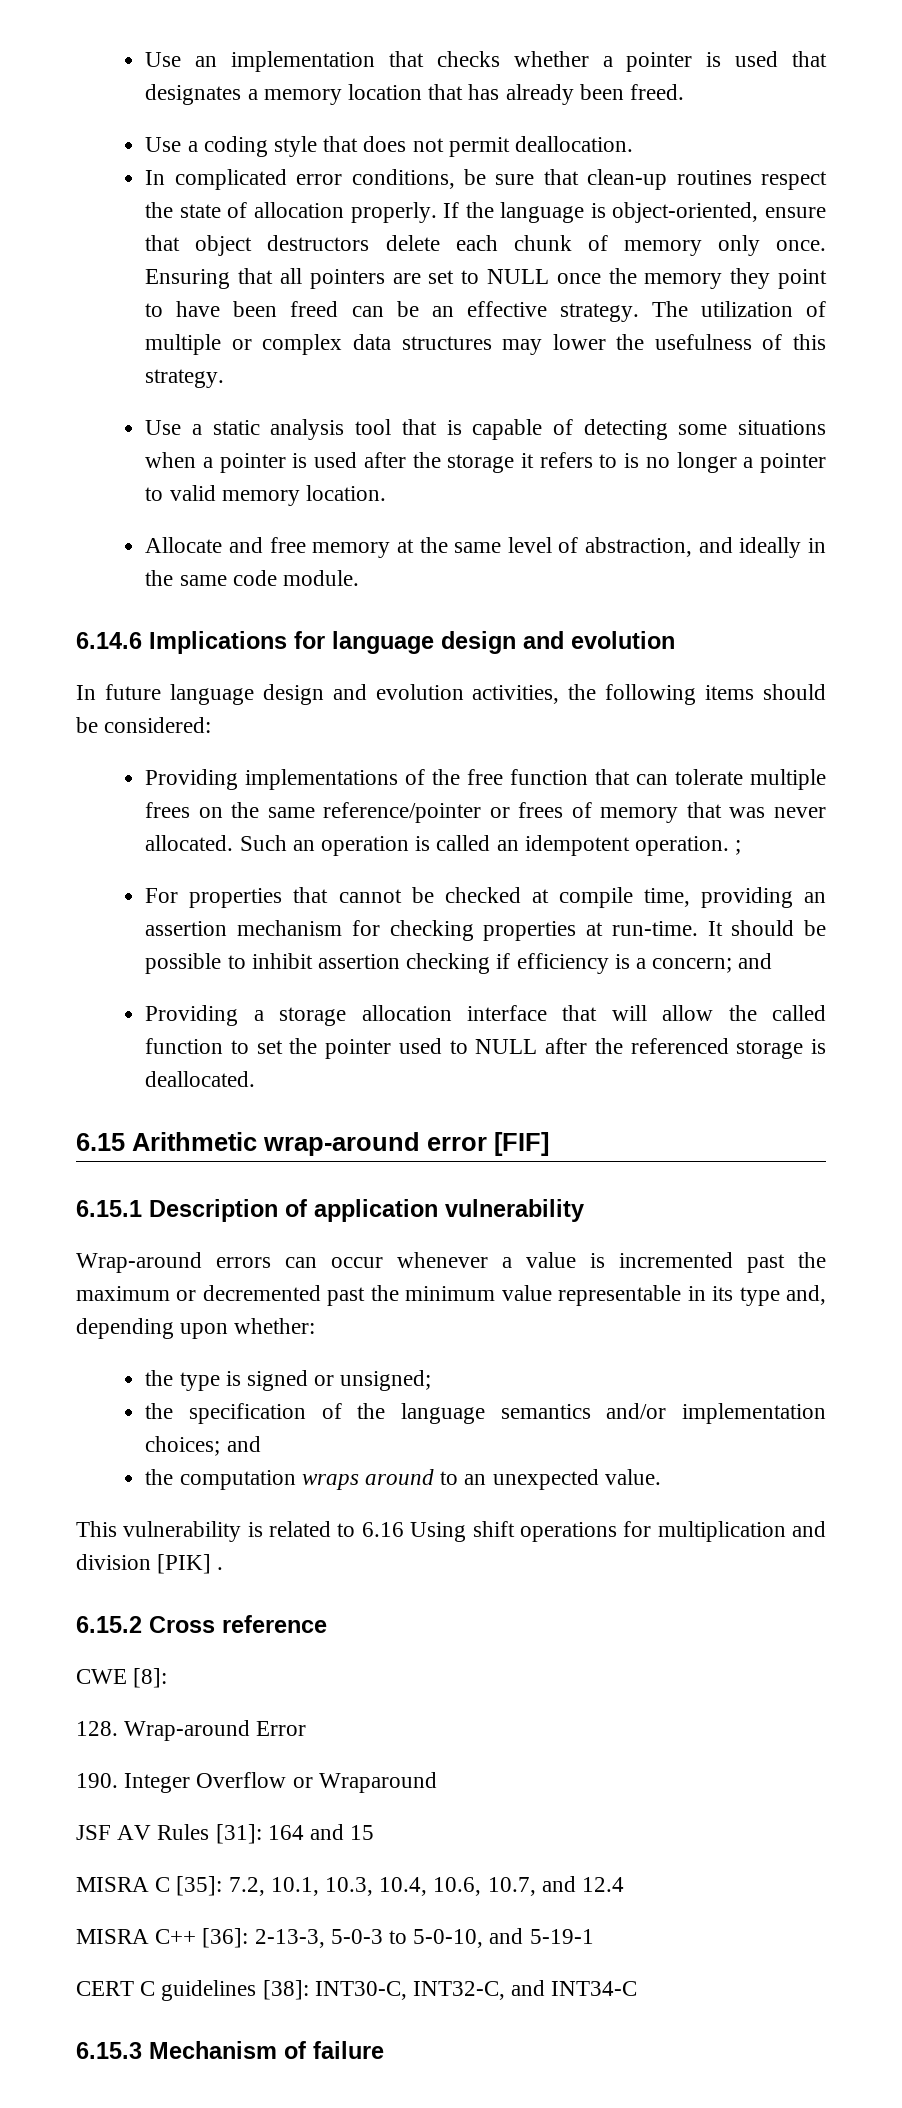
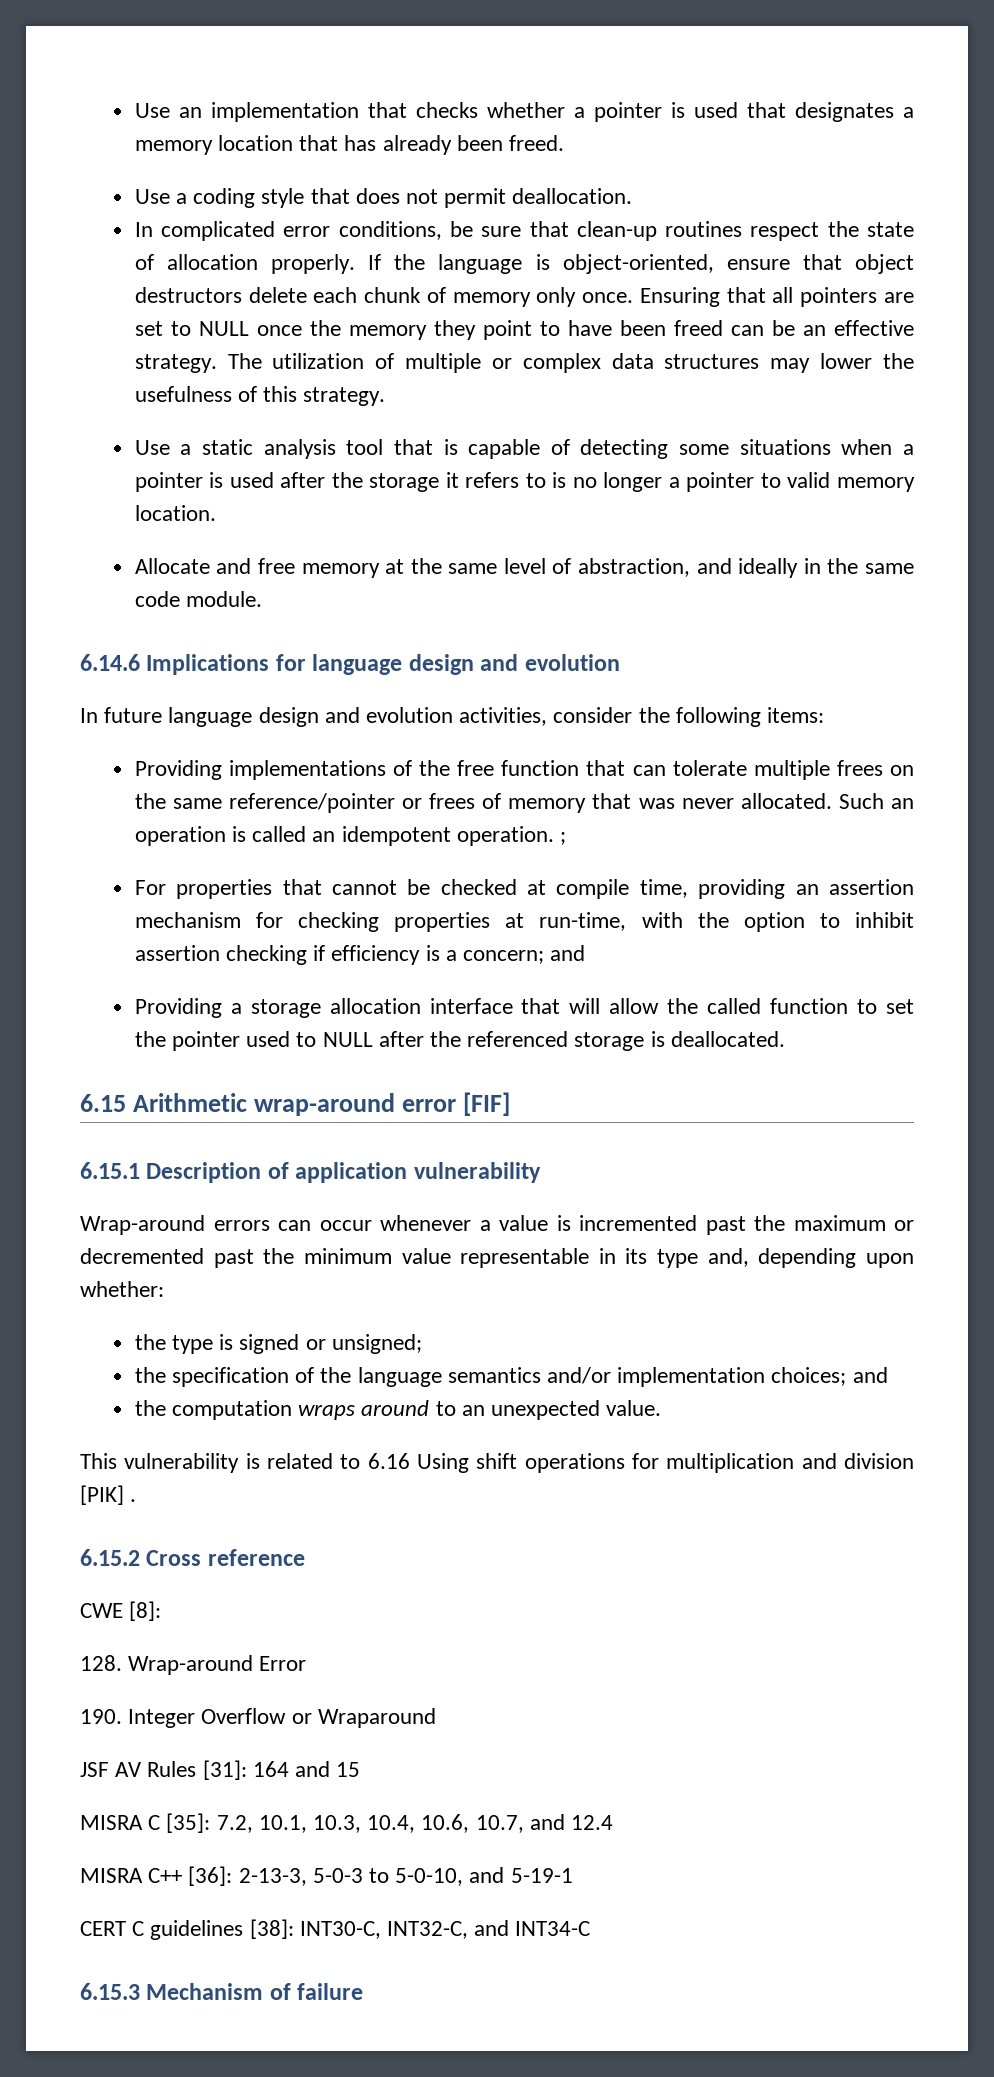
- In future language design and evolution activities, the following items should be considered:
+ In future language design and evolution activities, consider the following items:
- For properties that cannot be checked at compile time, providing an assertion mechanism for checking properties at run-time. It should be possible to inhibit assertion checking if efficiency is a concern; and
+ For properties that cannot be checked at compile time, providing an assertion mechanism for checking properties at run-time, with the option to inhibit assertion checking if efficiency is a concern; and

